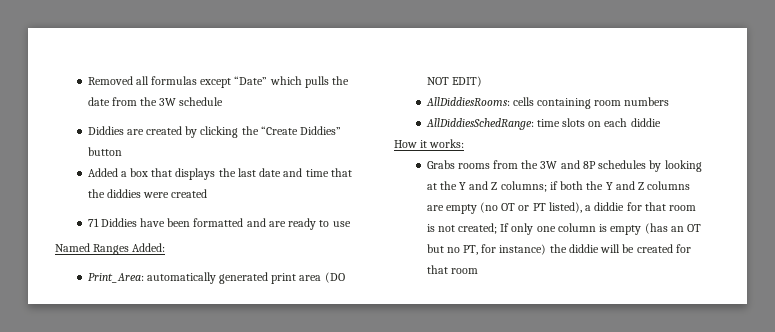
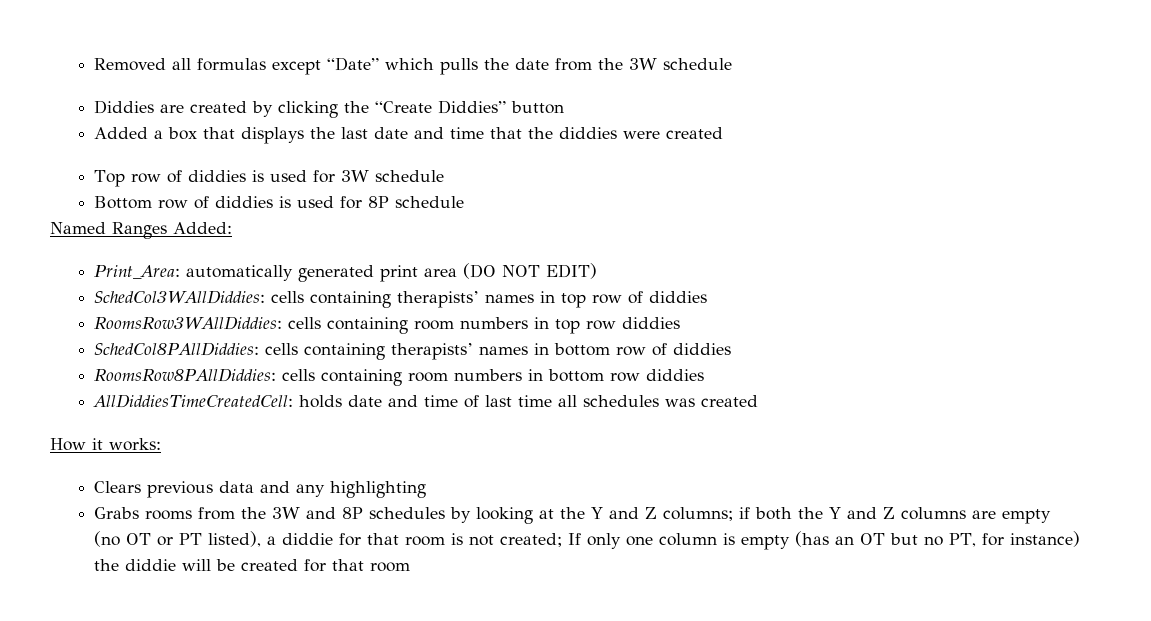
- 71 Diddies have been formatted and are ready to use
+ Top row of diddies is used for 3W schedule
+ Bottom row of diddies is used for 8P schedule
- AllDiddiesRooms: cells containing room numbers
- AllDiddiesSchedRange: time slots on each diddie
+ SchedCol3WAllDiddies: cells containing therapists’ names in top row of diddies
+ RoomsRow3WAllDiddies: cells containing room numbers in top row diddies
+ SchedCol8PAllDiddies: cells containing therapists’ names in bottom row of diddies
+ RoomsRow8PAllDiddies: cells containing room numbers in bottom row diddies
+ AllDiddiesTimeCreatedCell: holds date and time of last time all schedules was created
  How it works:
+ Clears previous data and any highlighting

